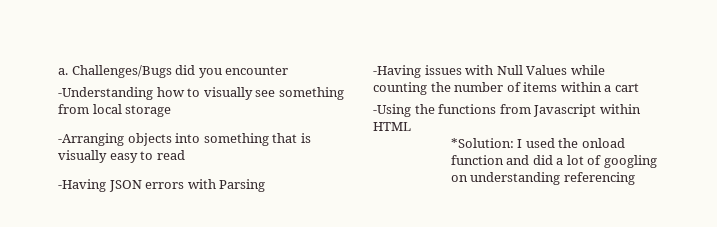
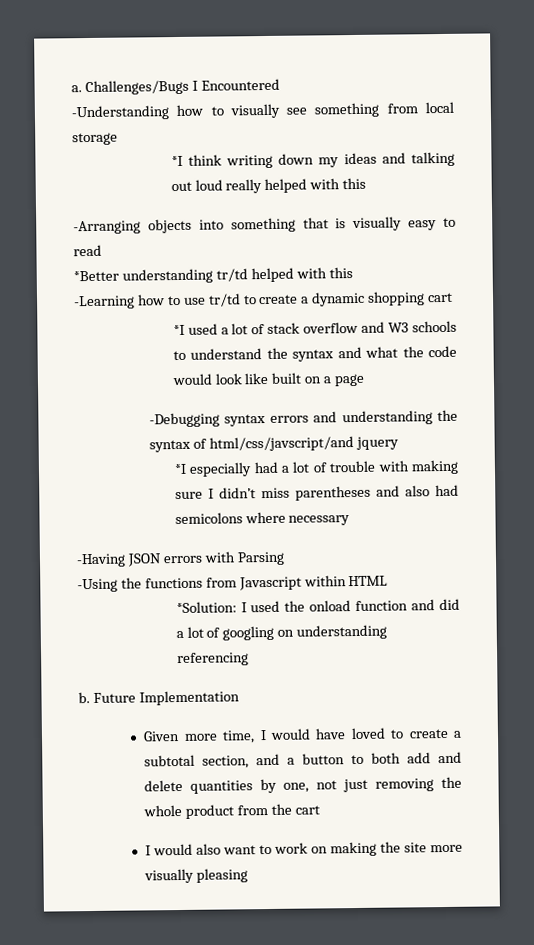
- Challenges/Bugs did you encounter
+ Challenges/Bugs I Encountered
+ *I think writing down my ideas and talking out loud really helped with this
+ *Better understanding tr/td helped with this
+ -Learning how to use tr/td to create a dynamic shopping cart
+ *I used a lot of stack overflow and W3 schools to understand the syntax and what the code would look like built on a page
+ -Debugging syntax errors and understanding the syntax of html/css/javscript/and jquery
+ *I especially had a lot of trouble with making sure I didn’t miss parentheses and also had semicolons where necessary
- -Having issues with Null Values while counting the number of items within a cart
+ b. Future Implementation
+ Given more time, I would have loved to create a subtotal section, and a button to both add and delete quantities by one, not just removing the whole product from the cart
+ I would also want to work on making the site more visually pleasing

